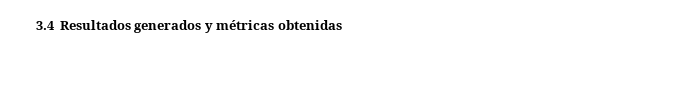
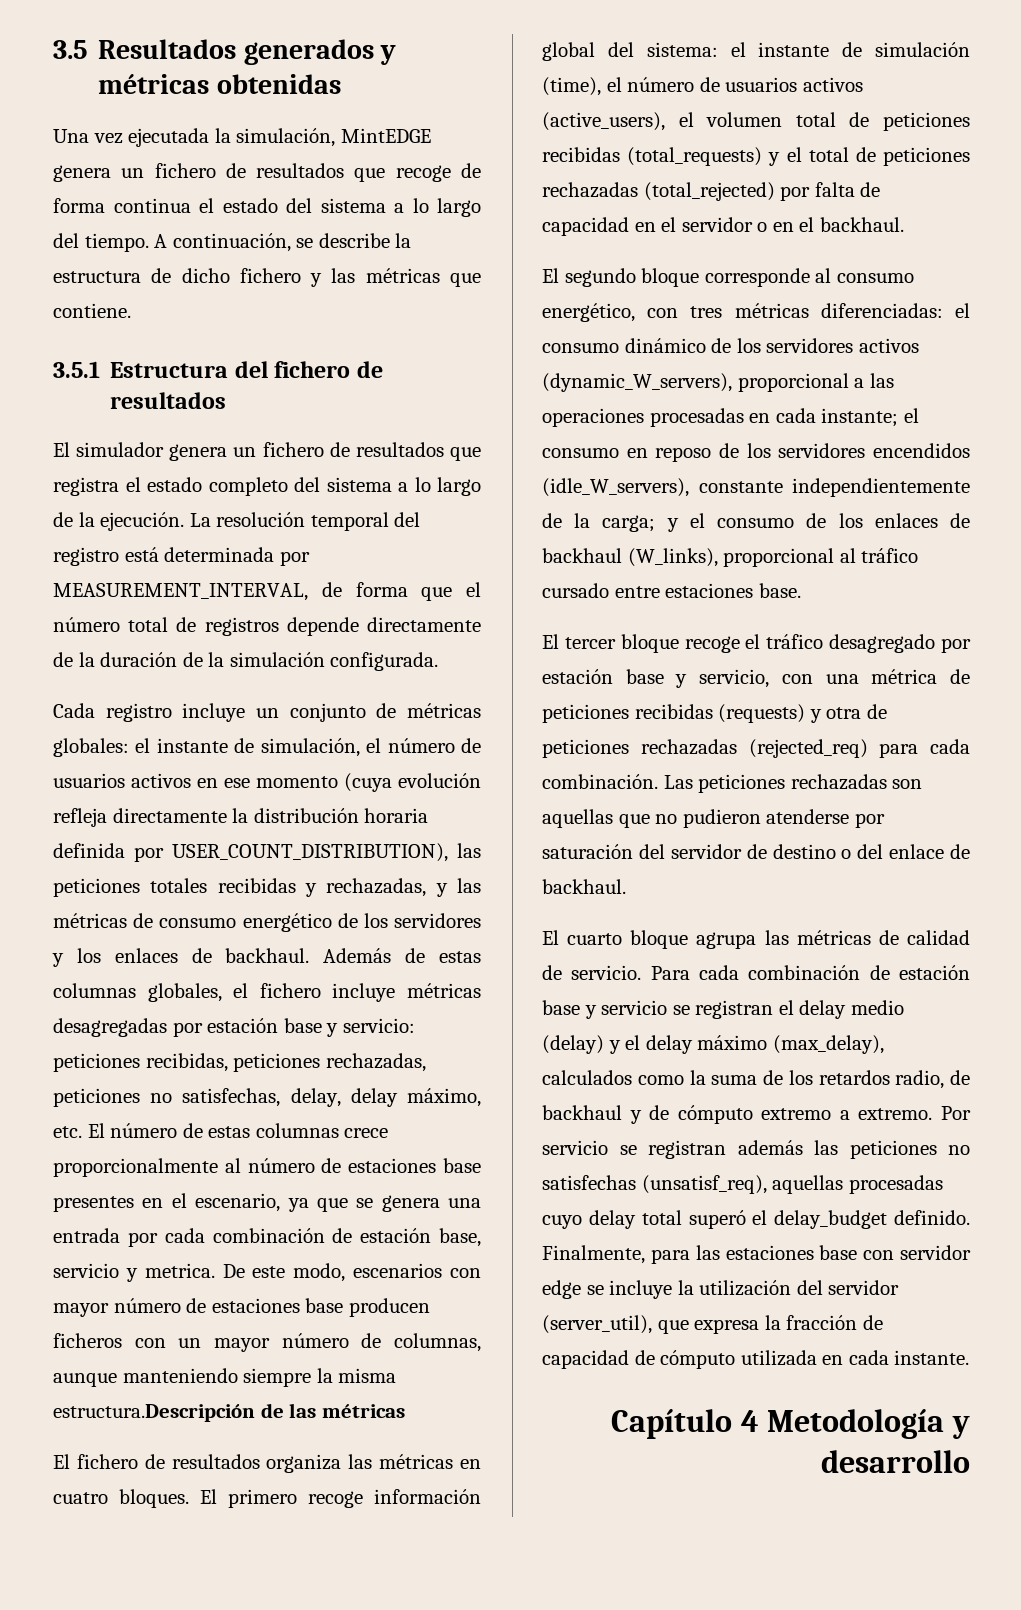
- 3.4 Resultados generados y métricas obtenidas
+ 3.5 Resultados generados y métricas obtenidas
+ Una vez ejecutada la simulación, MintEDGE genera un fichero de resultados que recoge de forma continua el estado del sistema a lo largo del tiempo. A continuación, se describe la estructura de dicho fichero y las métricas que contiene.
+ 3.5.1 Estructura del fichero de resultados
+ El simulador genera un fichero de resultados que registra el estado completo del sistema a lo largo de la ejecución. La resolución temporal del registro está determinada por MEASUREMENT_INTERVAL, de forma que el número total de registros depende directamente de la duración de la simulación configurada.
+ Cada registro incluye un conjunto de métricas globales: el instante de simulación, el número de usuarios activos en ese momento (cuya evolución refleja directamente la distribución horaria definida por USER_COUNT_DISTRIBUTION), las peticiones totales recibidas y rechazadas, y las métricas de consumo energético de los servidores y los enlaces de backhaul. Además de estas columnas globales, el fichero incluye métricas desagregadas por estación base y servicio: peticiones recibidas, peticiones rechazadas, peticiones no satisfechas, delay, delay máximo, etc. El número de estas columnas crece proporcionalmente al número de estaciones base presentes en el escenario, ya que se genera una entrada por cada combinación de estación base, servicio y metrica. De este modo, escenarios con mayor número de estaciones base producen ficheros con un mayor número de columnas, aunque manteniendo siempre la misma estructura.Descripción de las métricas
+ El fichero de resultados organiza las métricas en cuatro bloques. El primero recoge información global del sistema: el instante de simulación (time), el número de usuarios activos (active_users), el volumen total de peticiones recibidas (total_requests) y el total de peticiones rechazadas (total_rejected) por falta de capacidad en el servidor o en el backhaul.
+ El segundo bloque corresponde al consumo energético, con tres métricas diferenciadas: el consumo dinámico de los servidores activos (dynamic_W_servers), proporcional a las operaciones procesadas en cada instante; el consumo en reposo de los servidores encendidos (idle_W_servers), constante independientemente de la carga; y el consumo de los enlaces de backhaul (W_links), proporcional al tráfico cursado entre estaciones base.
+ El tercer bloque recoge el tráfico desagregado por estación base y servicio, con una métrica de peticiones recibidas (requests) y otra de peticiones rechazadas (rejected_req) para cada combinación. Las peticiones rechazadas son aquellas que no pudieron atenderse por saturación del servidor de destino o del enlace de backhaul.
+ El cuarto bloque agrupa las métricas de calidad de servicio. Para cada combinación de estación base y servicio se registran el delay medio (delay) y el delay máximo (max_delay), calculados como la suma de los retardos radio, de backhaul y de cómputo extremo a extremo. Por servicio se registran además las peticiones no satisfechas (unsatisf_req), aquellas procesadas cuyo delay total superó el delay_budget definido. Finalmente, para las estaciones base con servidor edge se incluye la utilización del servidor (server_util), que expresa la fracción de capacidad de cómputo utilizada en cada instante.
+ Capítulo 4 Metodología y desarrollo

